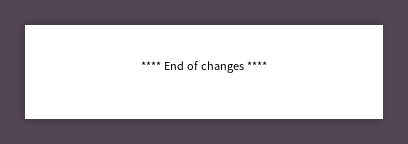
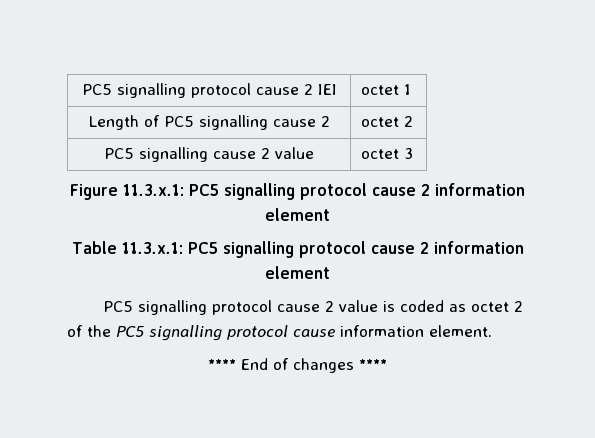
+ PC5 signalling protocol cause 2 IEI | octet 1
+ Length of PC5 signalling cause 2 | octet 2
+ PC5 signalling cause 2 value | octet 3
+ Figure 11.3.x.1: PC5 signalling protocol cause 2 information element
+ Table 11.3.x.1: PC5 signalling protocol cause 2 information element
+ PC5 signalling protocol cause 2 value is coded as octet 2 of the PC5 signalling protocol cause information element.

